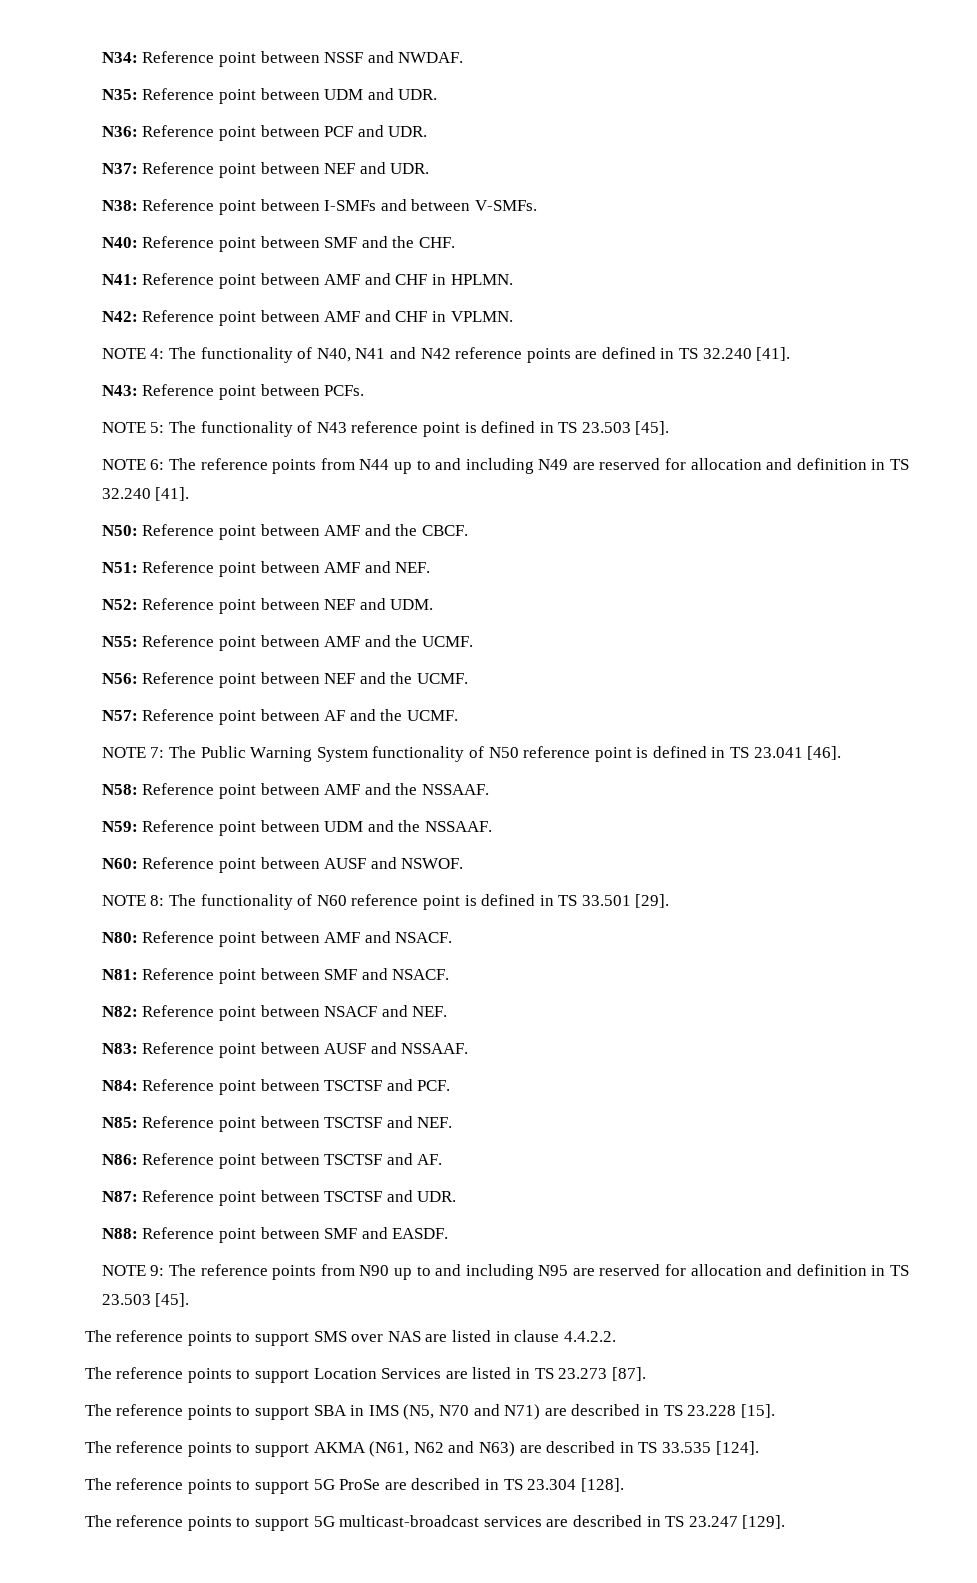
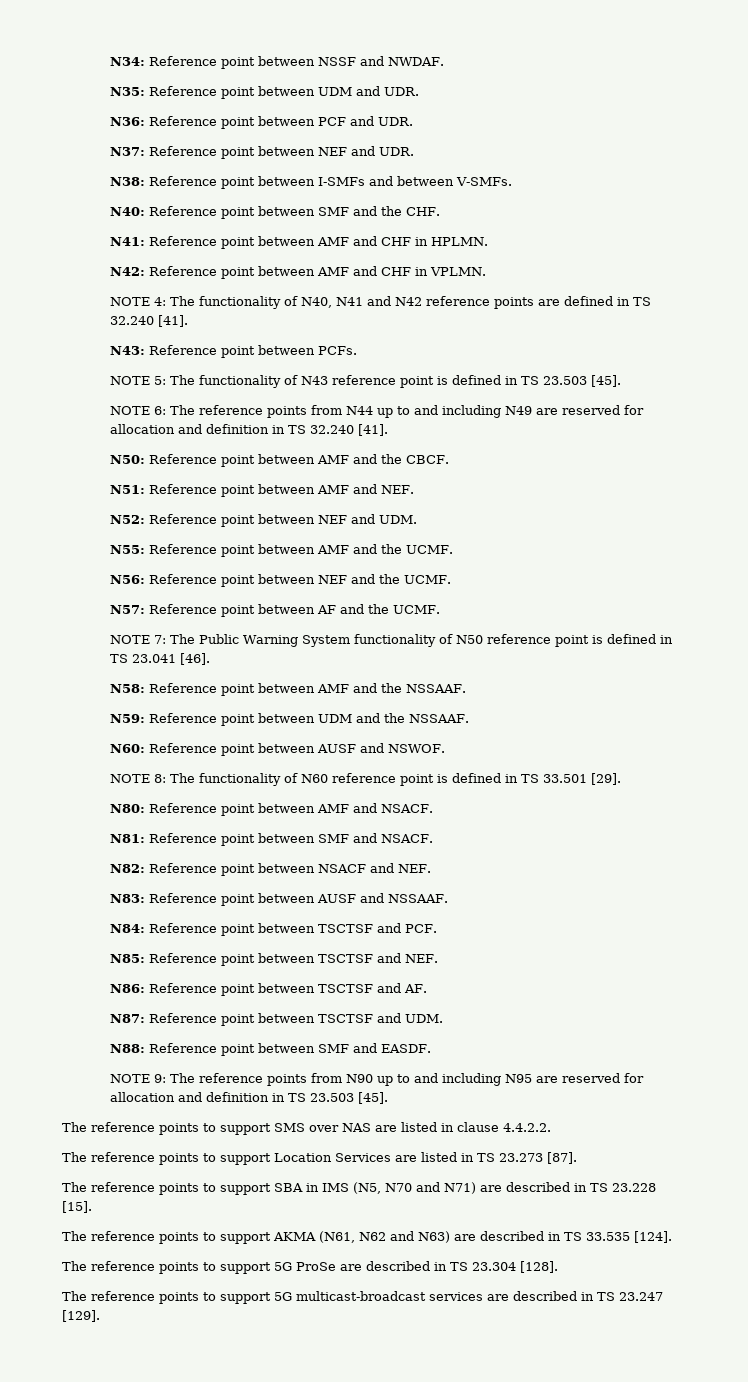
- N87: Reference point between TSCTSF and UDR.
+ N87: Reference point between TSCTSF and UDM.

